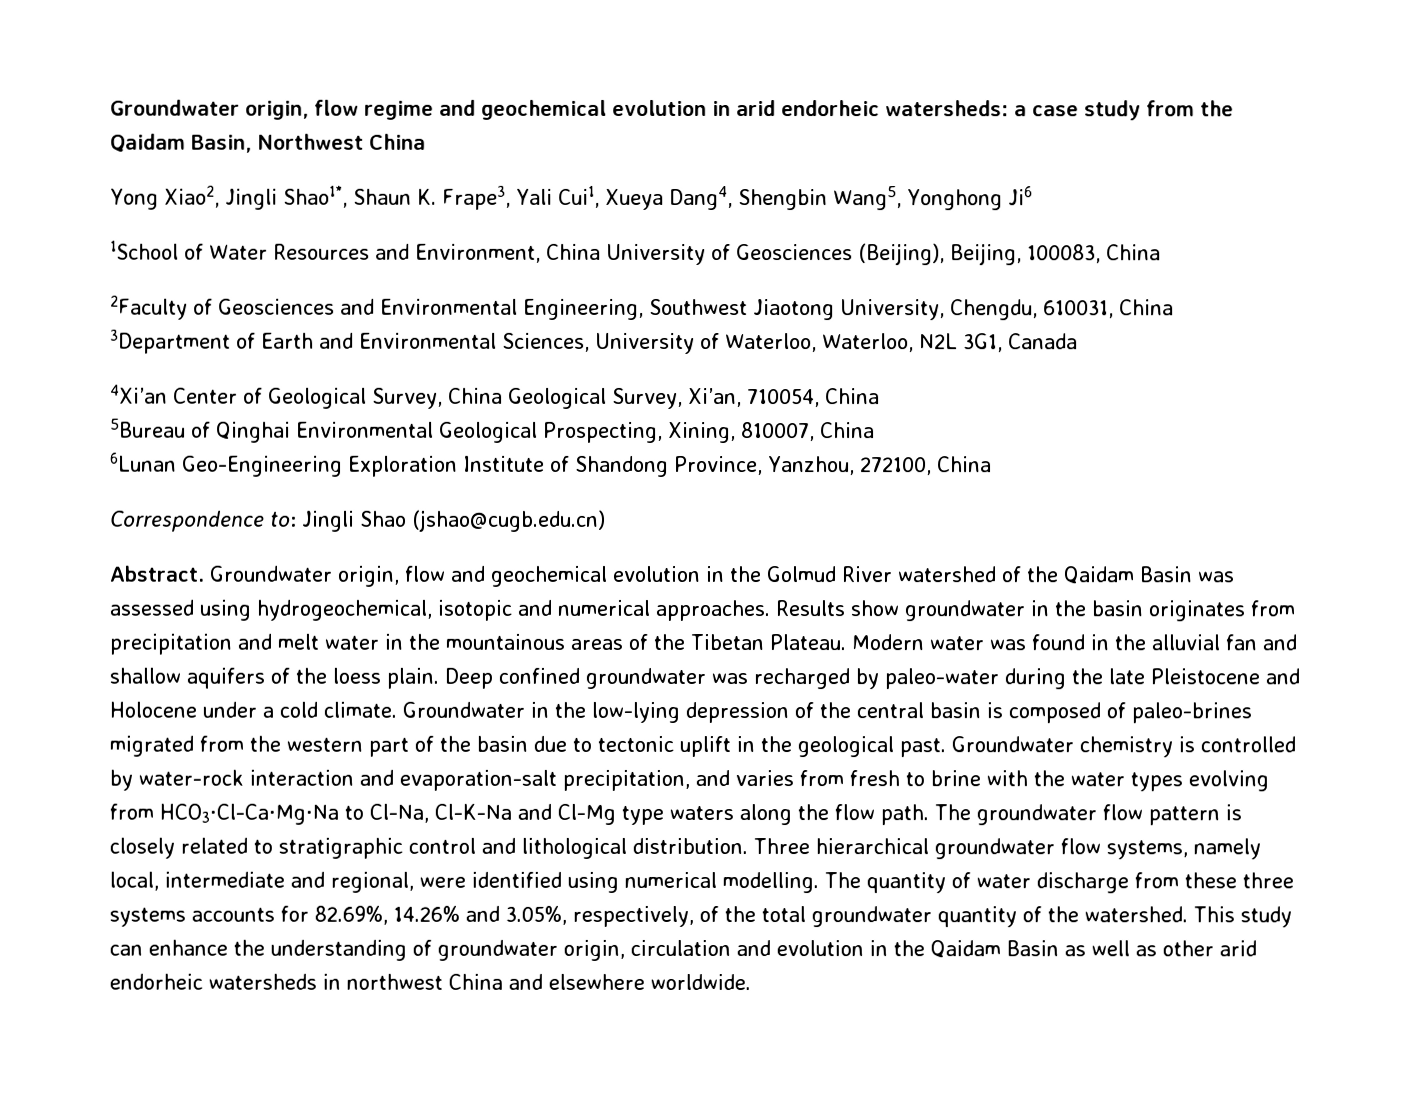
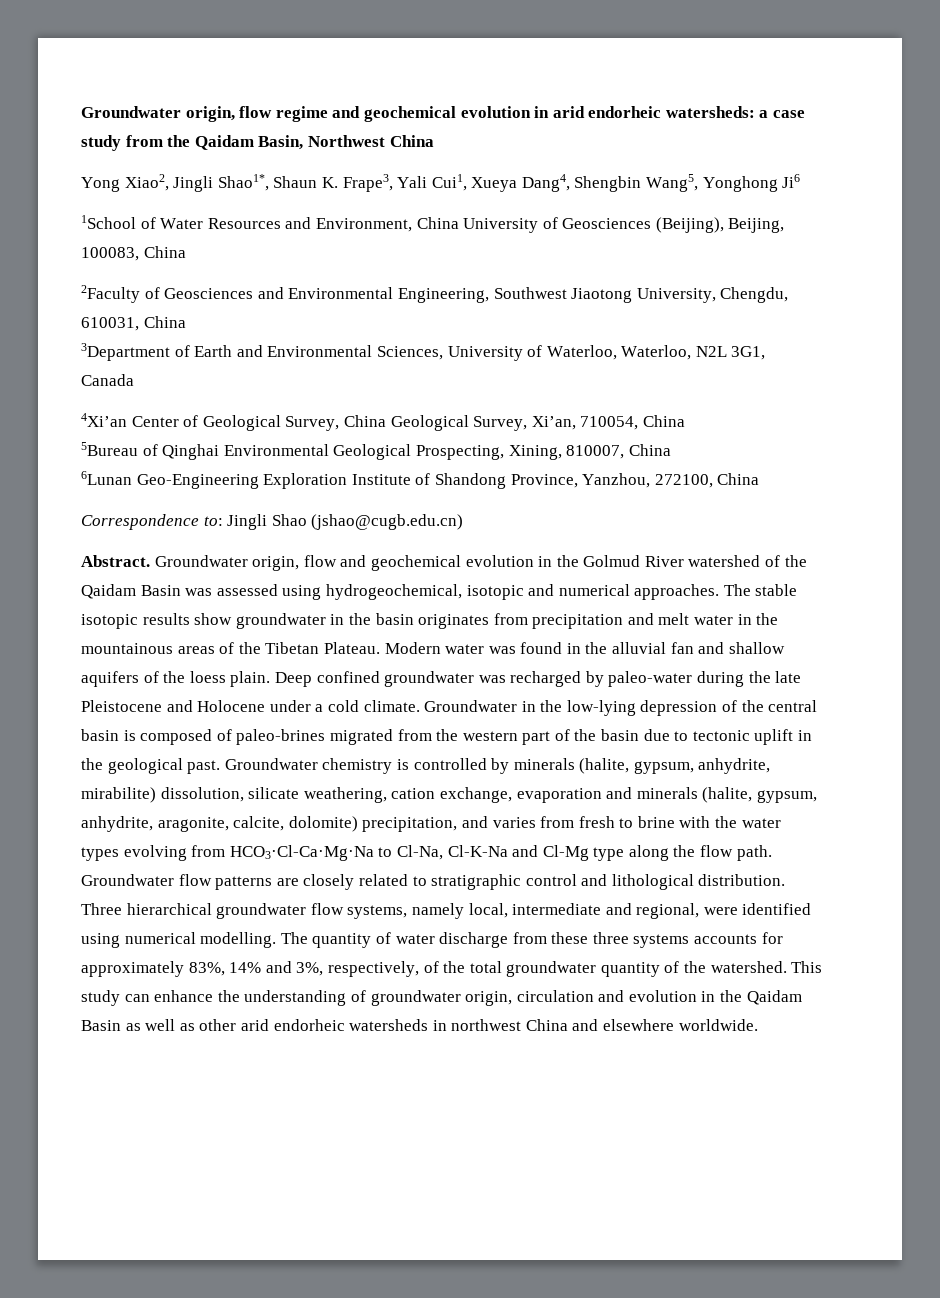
- Results show groundwater in the basin originates from precipitation and melt water in the mountainous areas of the Tibetan Plateau.
+ The stable isotopic results show groundwater in the basin originates from precipitation and melt water in the mountainous areas of the Tibetan Plateau.
- Groundwater chemistry is controlled by water-rock interaction and evaporation-salt precipitation, and varies from fresh to brine with the water types evolving from HCO3·Cl-Ca·Mg·Na to Cl-Na, Cl-K-Na and Cl-Mg type waters along the flow path.
+ Groundwater chemistry is controlled by minerals (halite, gypsum, anhydrite, mirabilite) dissolution, silicate weathering, cation exchange, evaporation and minerals (halite, gypsum, anhydrite, aragonite, calcite, dolomite) precipitation, and varies from fresh to brine with the water types evolving from HCO3·Cl-Ca·Mg·Na to Cl-Na, Cl-K-Na and Cl-Mg type along the flow path.
- The groundwater flow pattern is closely related to stratigraphic control and lithological distribution.
+ Groundwater flow patterns are closely related to stratigraphic control and lithological distribution.
- The quantity of water discharge from these three systems accounts for 82.69%, 14.26% and 3.05%, respectively, of the total groundwater quantity of the watershed.
+ The quantity of water discharge from these three systems accounts for approximately 83%, 14% and 3%, respectively, of the total groundwater quantity of the watershed.

